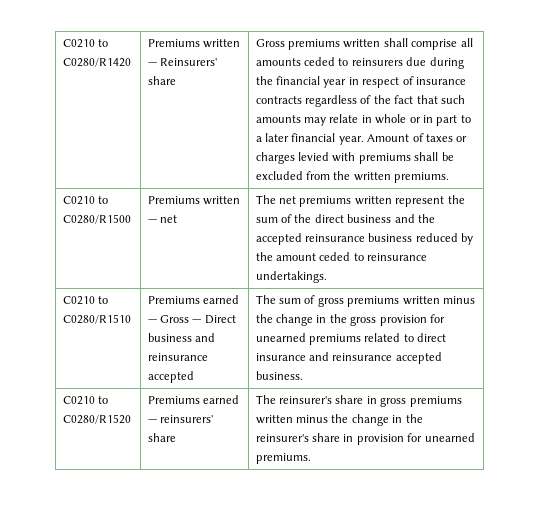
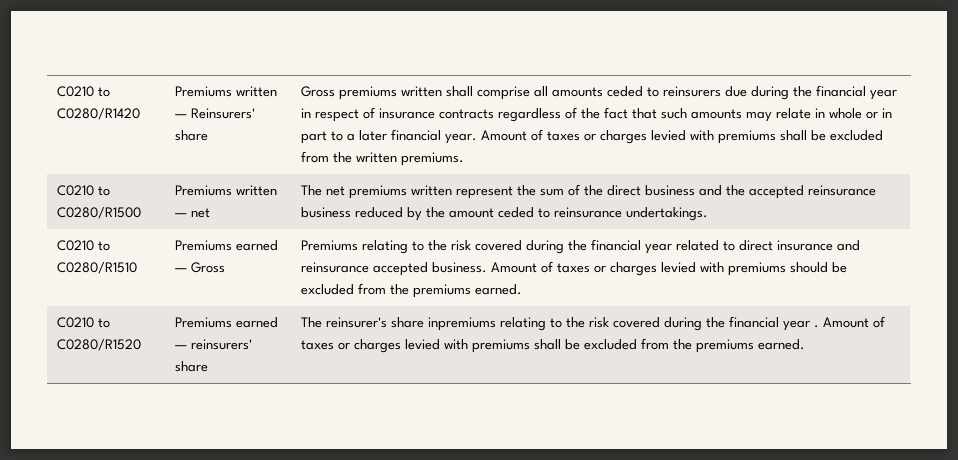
- C0210 to C0280/R1510 | Premiums earned — Gross — Direct business and reinsurance accepted | The sum of gross premiums written minus the change in the gross provision for unearned premiums related to direct insurance and reinsurance accepted business.
+ C0210 to C0280/R1510 | Premiums earned — Gross | Premiums relating to the risk covered during the financial year related to direct insurance and reinsurance accepted business. Amount of taxes or charges levied with premiums should be excluded from the premiums earned.
- C0210 to C0280/R1520 | Premiums earned — reinsurers' share | The reinsurer's share in gross premiums written minus the change in the reinsurer's share in provision for unearned premiums.
+ C0210 to C0280/R1520 | Premiums earned — reinsurers' share | The reinsurer's share inpremiums relating to the risk covered during the financial year . Amount of taxes or charges levied with premiums shall be excluded from the premiums earned.

